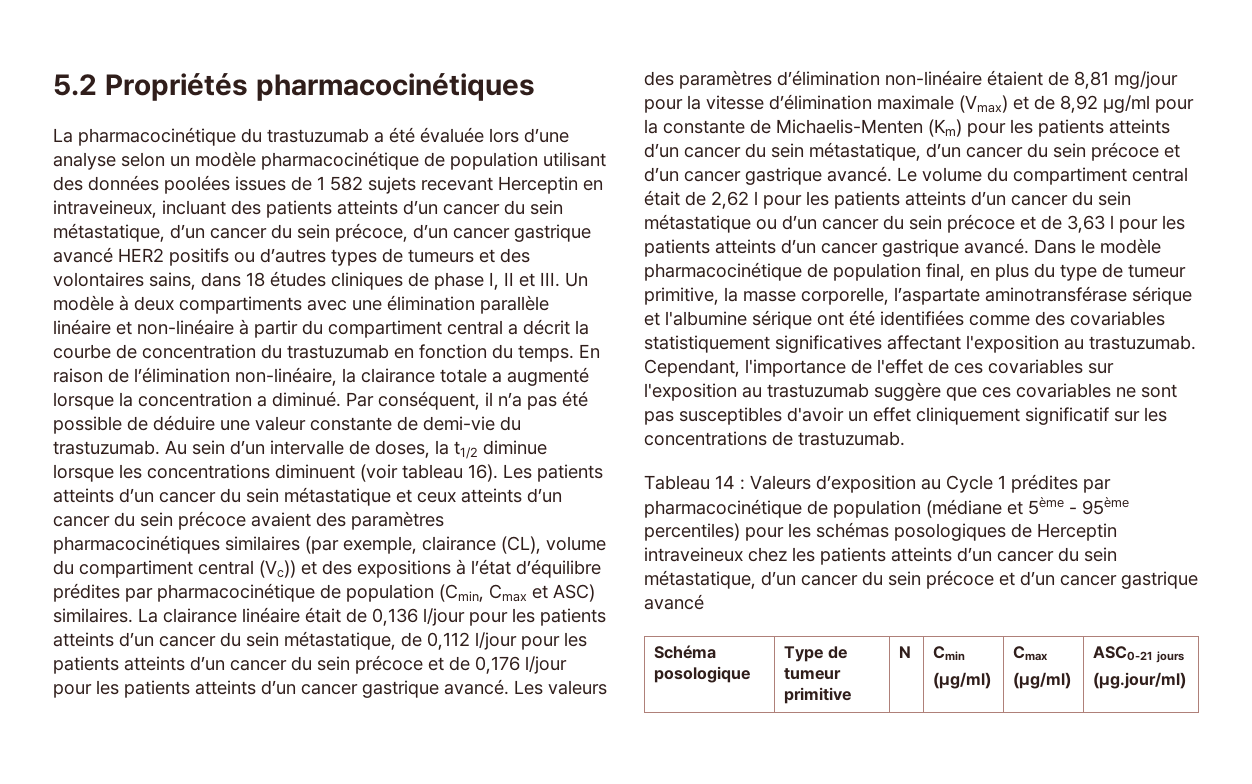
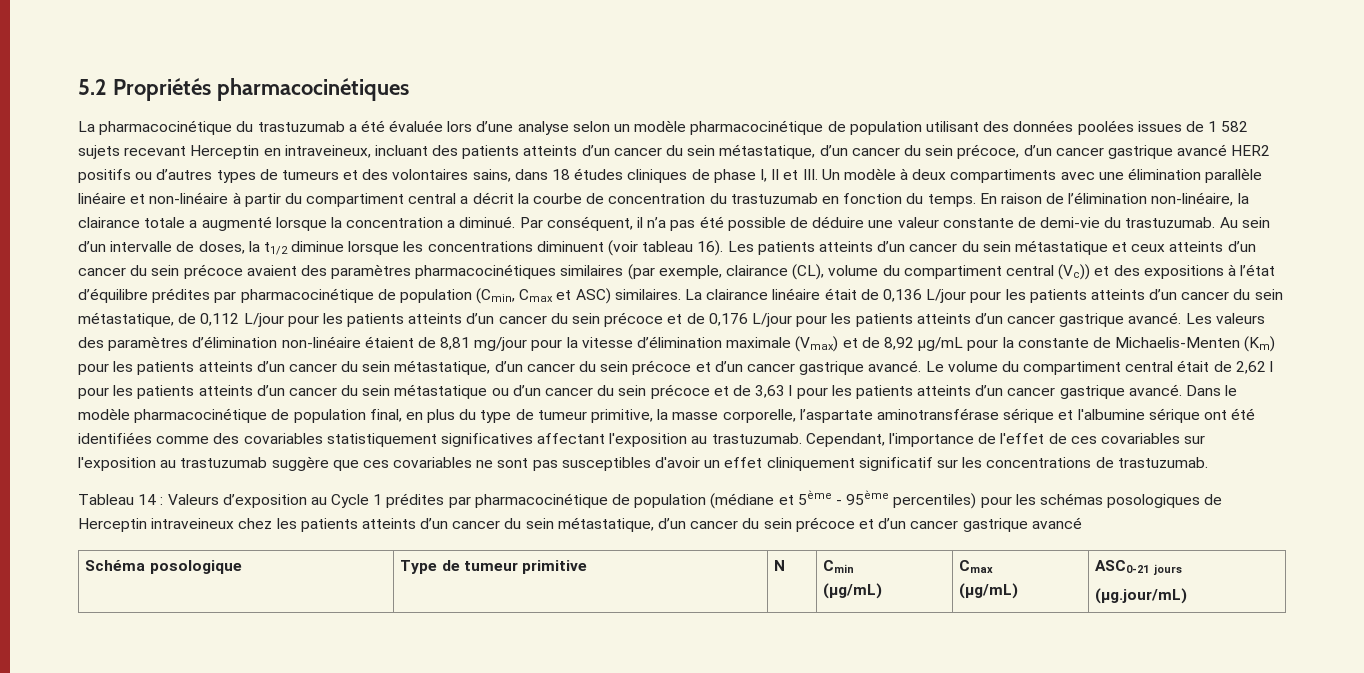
- La clairance linéaire était de 0,136 l/jour pour les patients atteints d’un cancer du sein métastatique, de 0,112 l/jour pour les patients atteints d’un cancer du sein précoce et de 0,176 l/jour pour les patients atteints d’un cancer gastrique avancé.
+ La clairance linéaire était de 0,136 L/jour pour les patients atteints d’un cancer du sein métastatique, de 0,112 L/jour pour les patients atteints d’un cancer du sein précoce et de 0,176 L/jour pour les patients atteints d’un cancer gastrique avancé.
- Les valeurs des paramètres d’élimination non-linéaire étaient de 8,81 mg/jour pour la vitesse d’élimination maximale (Vmax) et de 8,92 µg/ml pour la constante de Michaelis-Menten (Km) pour les patients atteints d’un cancer du sein métastatique, d’un cancer du sein précoce et d’un cancer gastrique avancé.
+ Les valeurs des paramètres d’élimination non-linéaire étaient de 8,81 mg/jour pour la vitesse d’élimination maximale (Vmax) et de 8,92 µg/mL pour la constante de Michaelis-Menten (Km) pour les patients atteints d’un cancer du sein métastatique, d’un cancer du sein précoce et d’un cancer gastrique avancé.
  Schéma posologique | Type de tumeur primitive | N | Cmin
- (µg/ml) | Cmax
- (µg/ml) | ASC0-21 jours
- (µg.jour/ml)
+ (µg/mL) | Cmax
+ (µg/mL) | ASC0-21 jours
+ (µg.jour/mL)

